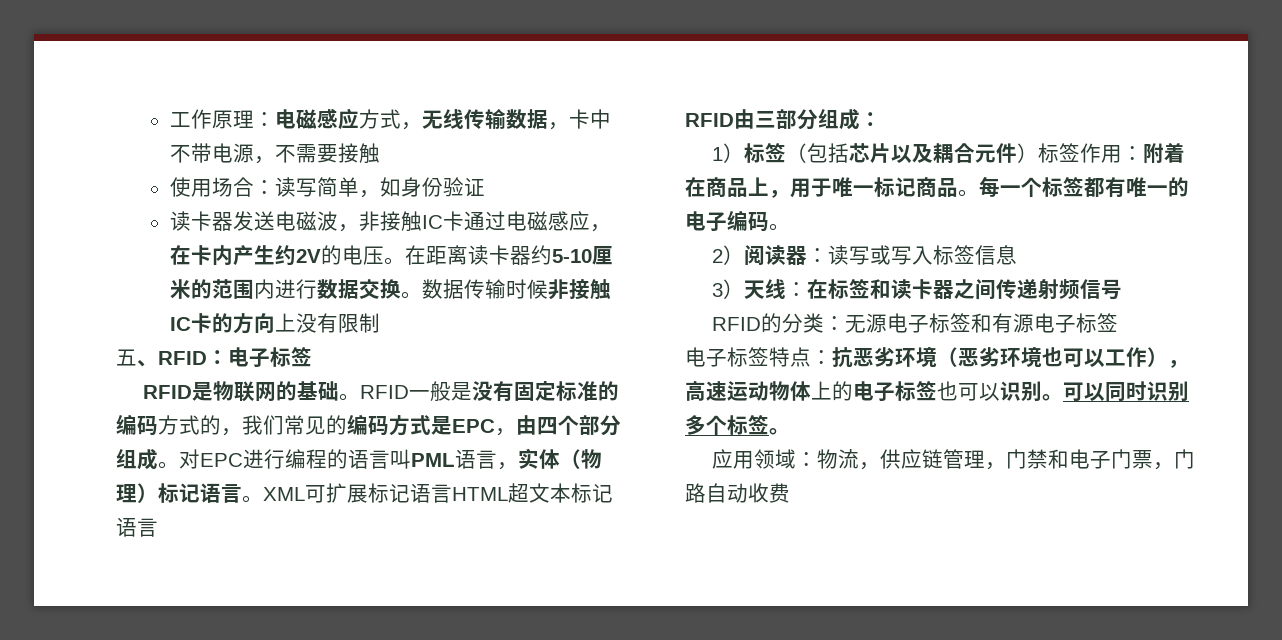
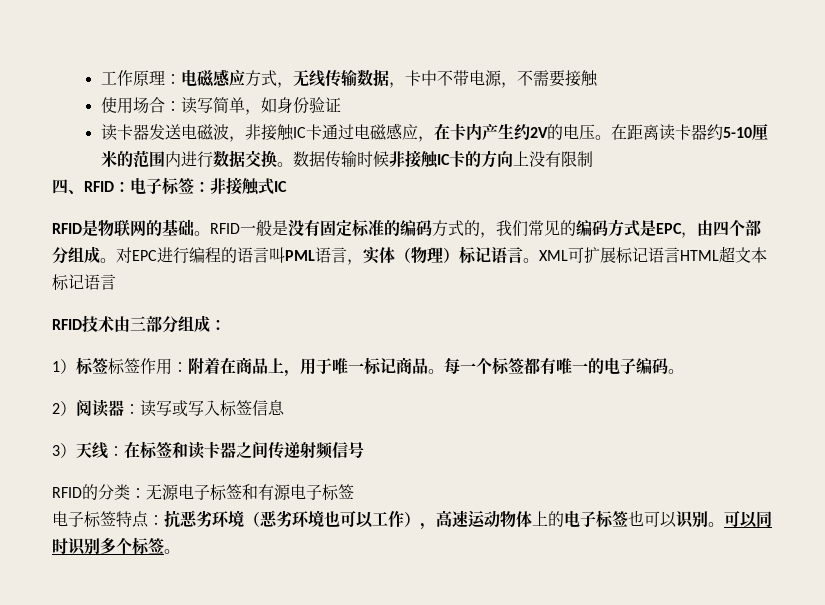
- 五、RFID：电子标签
+ 四、RFID：电子标签：非接触式IC
- RFID由三部分组成：
+ RFID技术由三部分组成：
- 1）标签（包括芯片以及耦合元件）标签作用：附着在商品上，用于唯一标记商品。
+ 1）标签标签作用：附着在商品上，用于唯一标记商品。
- 应用领域：物流，供应链管理，门禁和电子门票，门路自动收费

